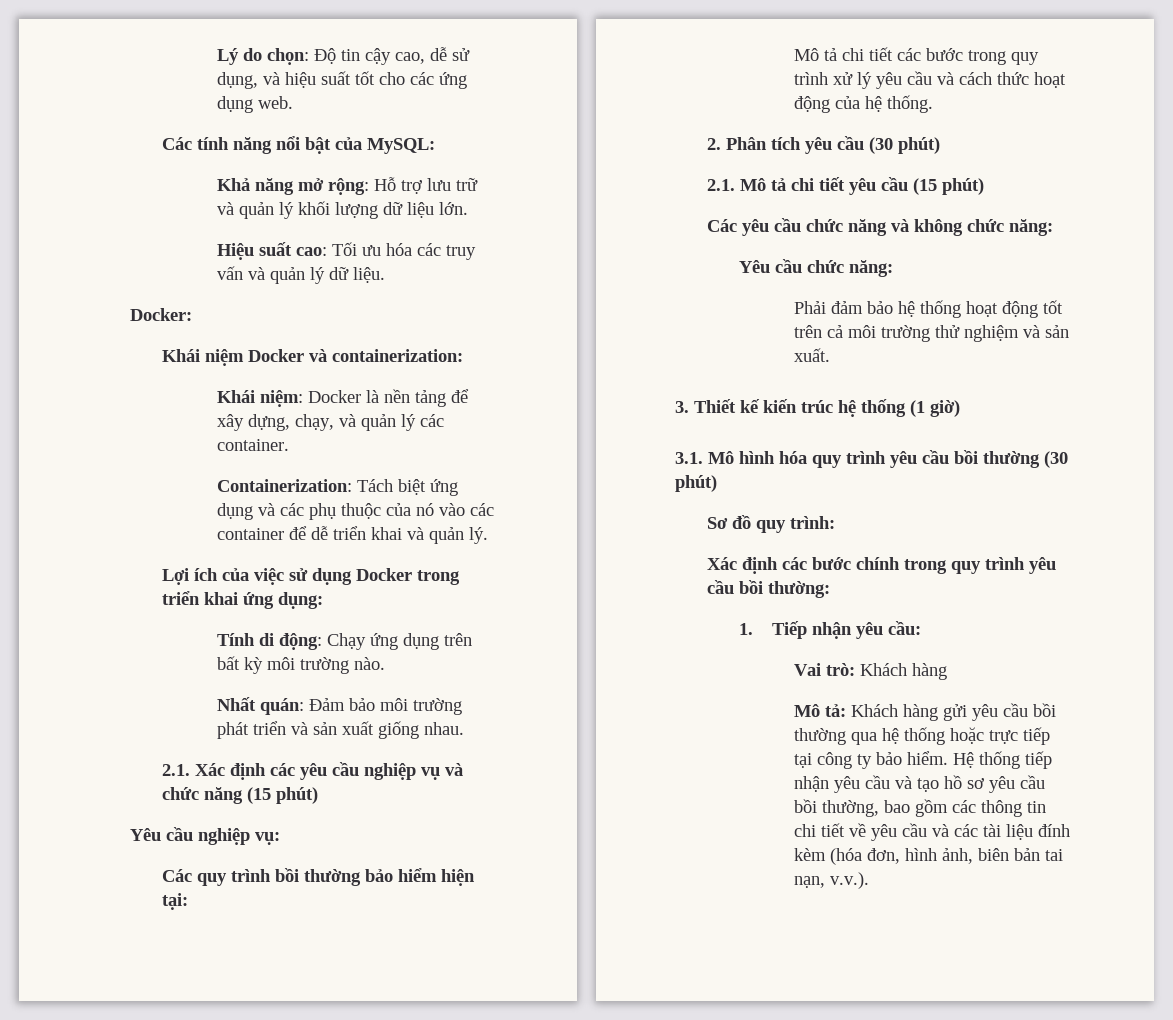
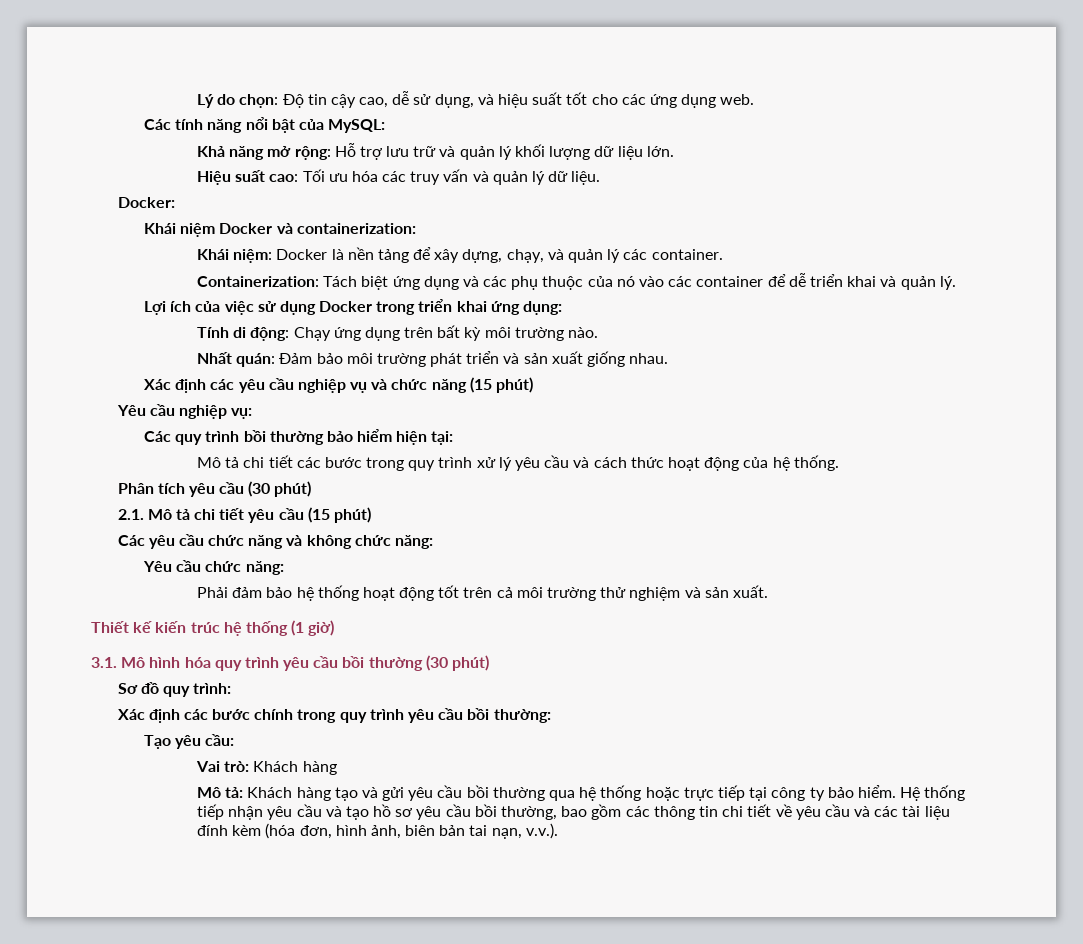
- 2.1. Xác định các yêu cầu nghiệp vụ và chức năng (15 phút)
+ Xác định các yêu cầu nghiệp vụ và chức năng (15 phút)
- 2. Phân tích yêu cầu (30 phút)
+ Phân tích yêu cầu (30 phút)
- 3. Thiết kế kiến trúc hệ thống (1 giờ)
+ Thiết kế kiến trúc hệ thống (1 giờ)
- 1. Tiếp nhận yêu cầu:
+ Tạo yêu cầu:
- Mô tả: Khách hàng gửi yêu cầu bồi thường qua hệ thống hoặc trực tiếp tại công ty bảo hiểm.
+ Mô tả: Khách hàng tạo và gửi yêu cầu bồi thường qua hệ thống hoặc trực tiếp tại công ty bảo hiểm.

